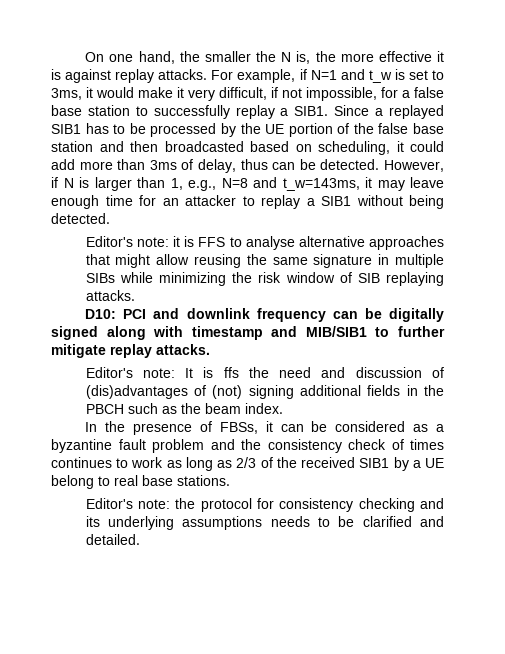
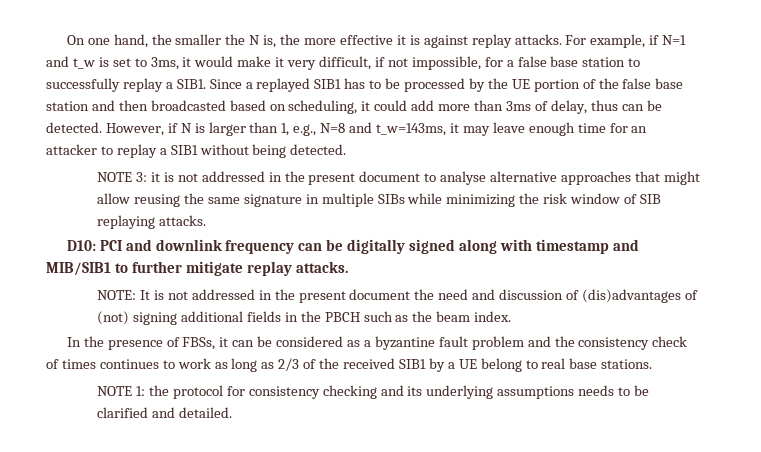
- Editor's note: it is FFS to analyse alternative approaches that might allow reusing the same signature in multiple SIBs while minimizing the risk window of SIB replaying attacks.
+ NOTE 3: it is not addressed in the present document to analyse alternative approaches that might allow reusing the same signature in multiple SIBs while minimizing the risk window of SIB replaying attacks.
- Editor's note: It is ffs the need and discussion of (dis)advantages of (not) signing additional fields in the PBCH such as the beam index.
+ NOTE: It is not addressed in the present document the need and discussion of (dis)advantages of (not) signing additional fields in the PBCH such as the beam index.
- Editor's note: the protocol for consistency checking and its underlying assumptions needs to be clarified and detailed.
+ NOTE 1: the protocol for consistency checking and its underlying assumptions needs to be clarified and detailed.

